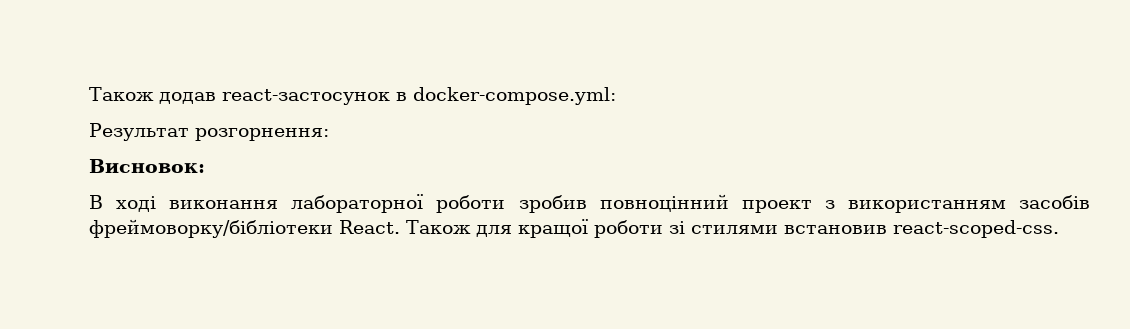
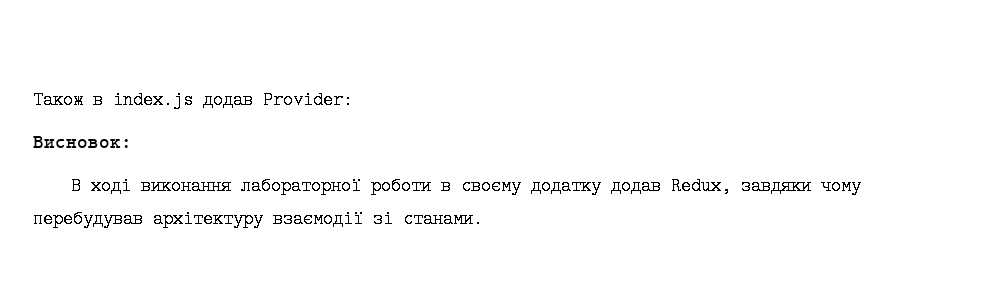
- Також додав react-застосунок в docker-compose.yml:
- Результат розгорнення:
+ Також в index.js додав Provider:
- В ході виконання лабораторної роботи зробив повноцінний проект з використанням засобів фреймоворку/бібліотеки React. Також для кращої роботи зі стилями встановив react-scoped-css.
+ В ході виконання лабораторної роботи в своєму додатку додав Redux, завдяки чому перебудував архітектуру взаємодії зі станами.

